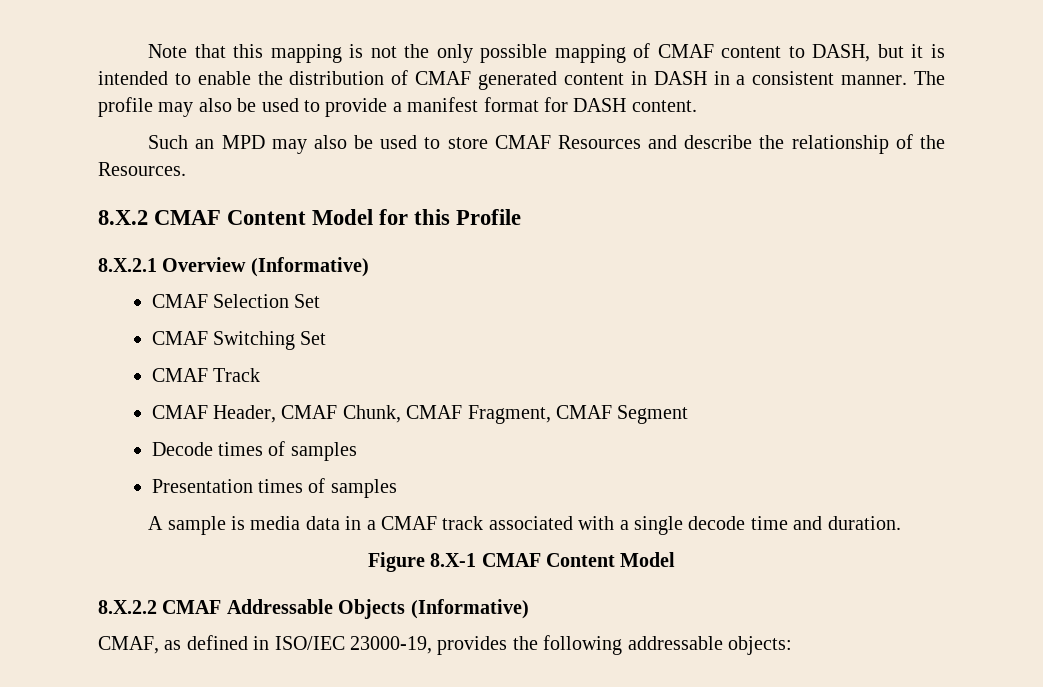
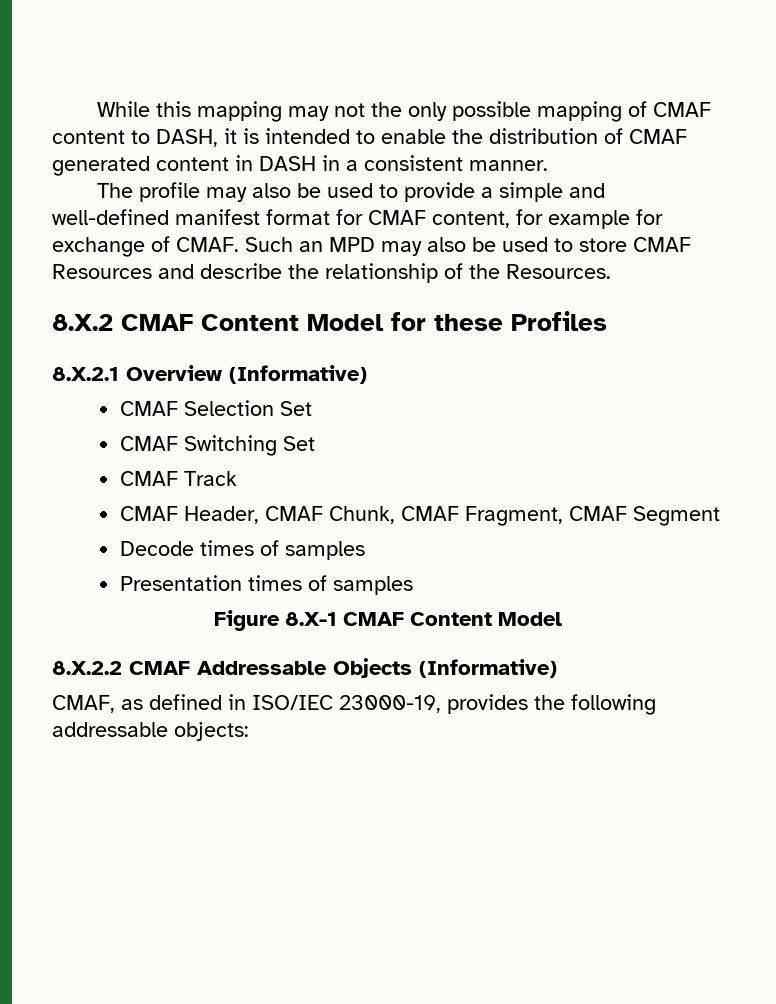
- Note that this mapping is not the only possible mapping of CMAF content to DASH, but it is intended to enable the distribution of CMAF generated content in DASH in a consistent manner. The profile may also be used to provide a manifest format for DASH content.
- Such an MPD may also be used to store CMAF Resources and describe the relationship of the Resources.
+ While this mapping may not the only possible mapping of CMAF content to DASH, it is intended to enable the distribution of CMAF generated content in DASH in a consistent manner.
+ The profile may also be used to provide a simple and well-defined manifest format for CMAF content, for example for exchange of CMAF. Such an MPD may also be used to store CMAF Resources and describe the relationship of the Resources.
- 8.X.2 CMAF Content Model for this Profile
+ 8.X.2 CMAF Content Model for these Profiles
- A sample is media data in a CMAF track associated with a single decode time and duration.

